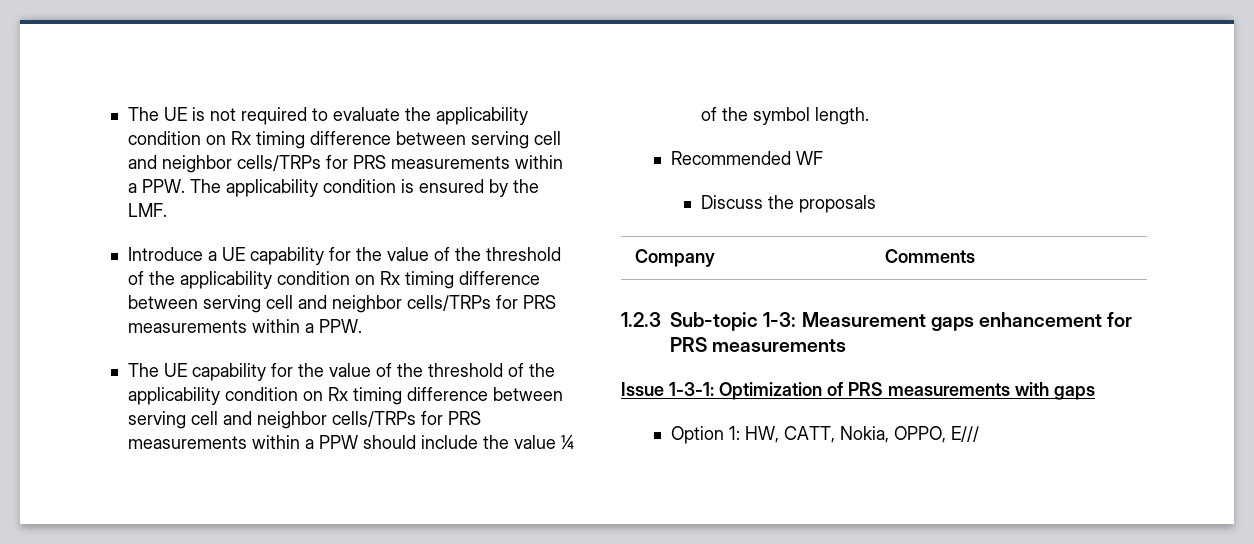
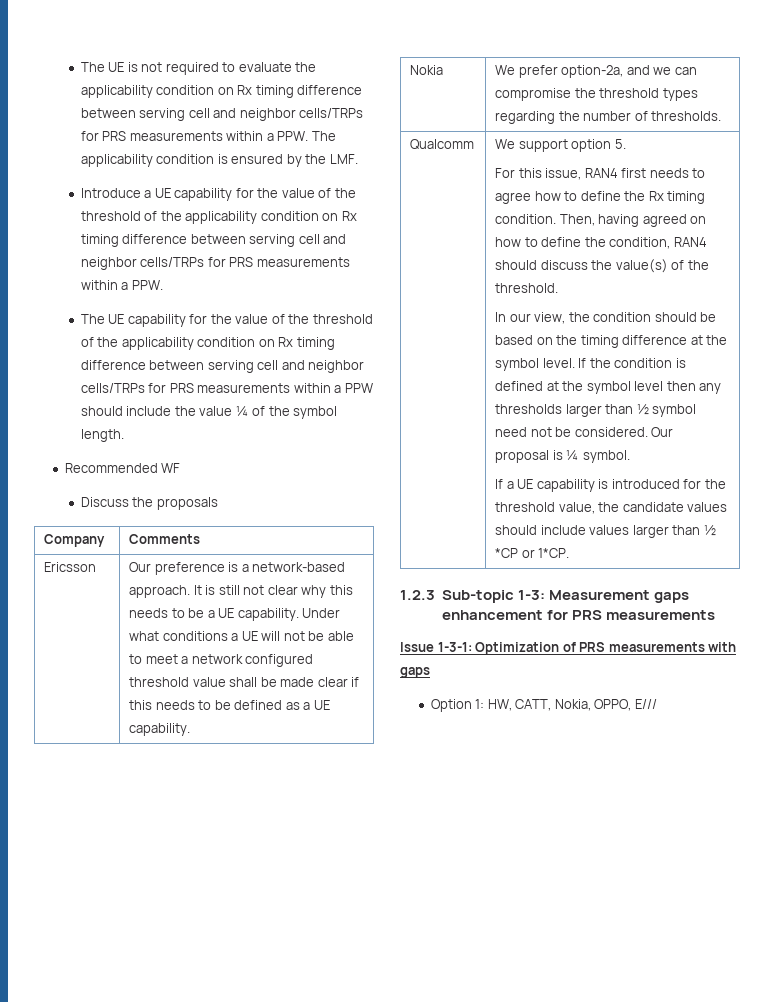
+ Ericsson | Our preference is a network-based approach. It is still not clear why this needs to be a UE capability. Under what conditions a UE will not be able to meet a network configured threshold value shall be made clear if this needs to be defined as a UE capability.
+ Nokia | We prefer option-2a, and we can compromise the threshold types regarding the number of thresholds.
+ Qualcomm | We support option 5.
+ For this issue, RAN4 first needs to agree how to define the Rx timing condition. Then, having agreed on how to define the condition, RAN4 should discuss the value(s) of the threshold.
+ In our view, the condition should be based on the timing difference at the symbol level. If the condition is defined at the symbol level then any thresholds larger than ½ symbol need not be considered. Our proposal is ¼ symbol.
+ If a UE capability is introduced for the threshold value, the candidate values should include values larger than ½ *CP or 1*CP.

